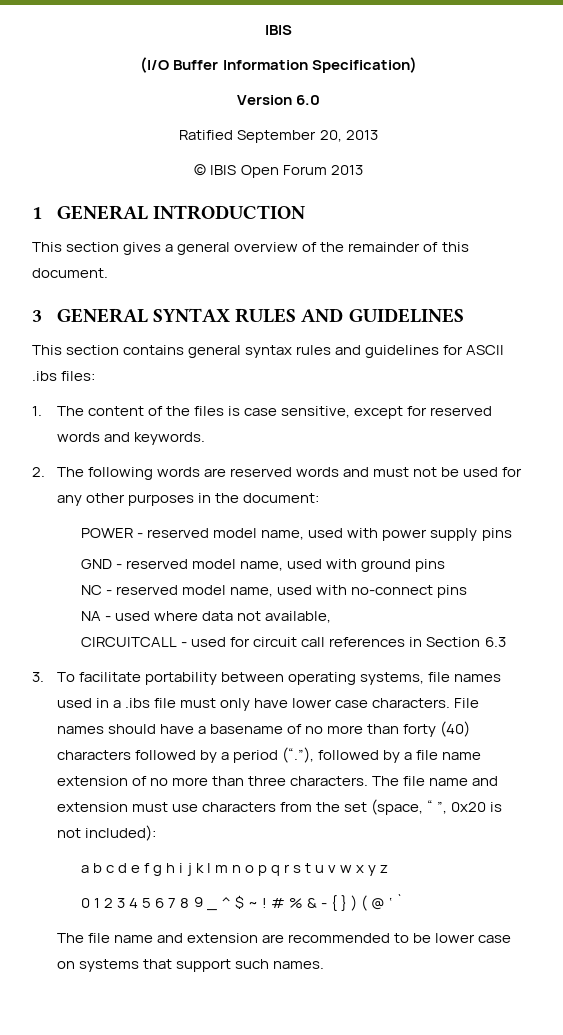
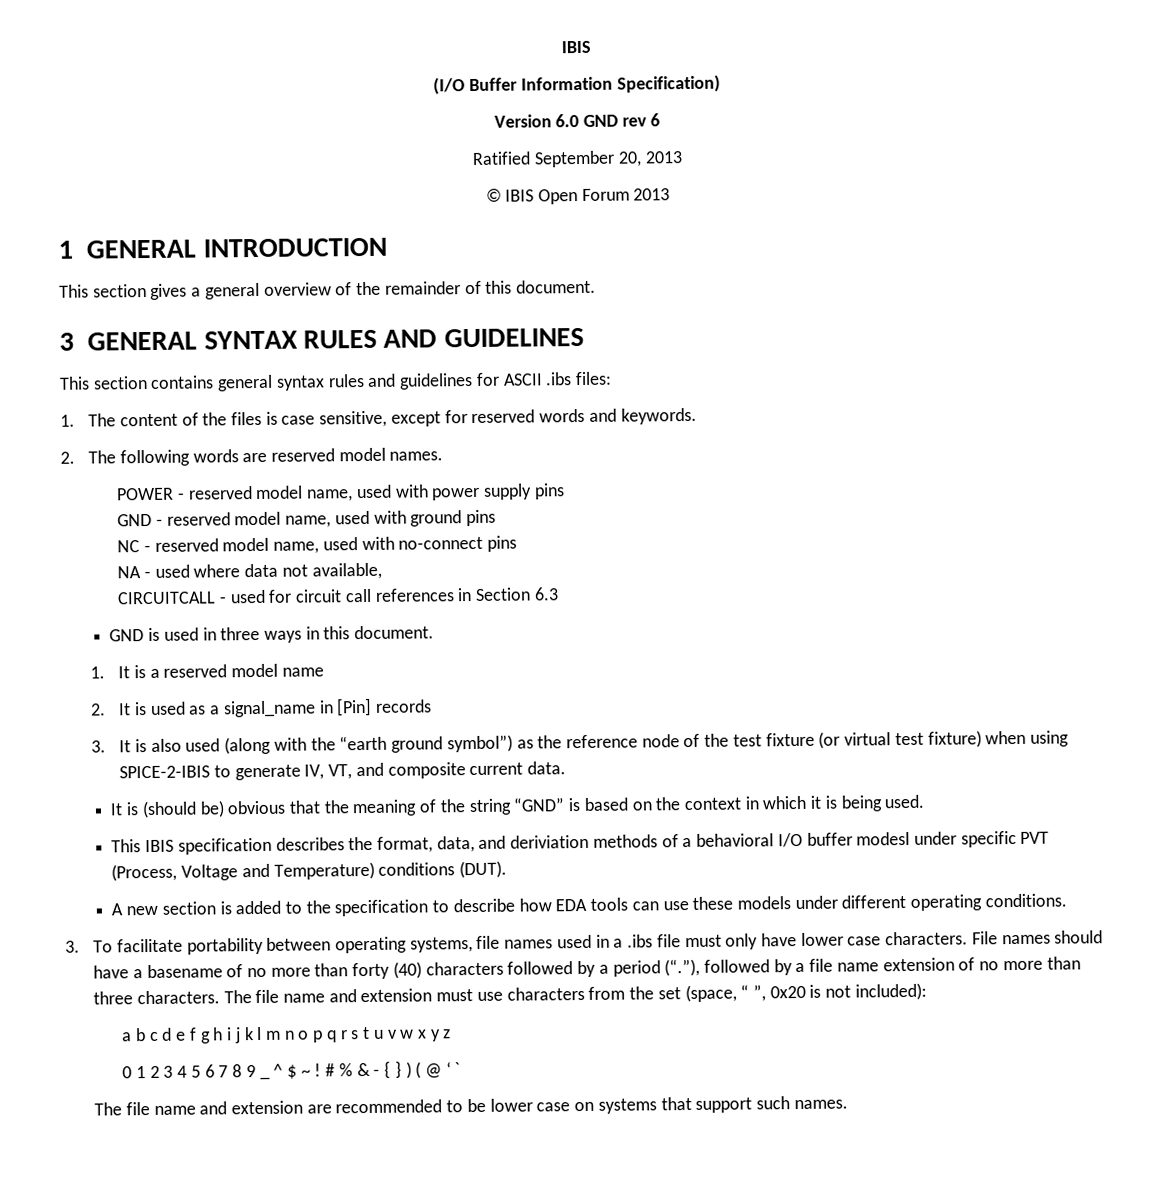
- Version 6.0
+ Version 6.0 GND rev 6
- 2. The following words are reserved words and must not be used for any other purposes in the document:
+ 2. The following words are reserved model names.
+ GND is used in three ways in this document.
+ 1. It is a reserved model name
+ 2. It is used as a signal_name in [Pin] records
+ 3. It is also used (along with the “earth ground symbol”) as the reference node of the test fixture (or virtual test fixture) when using SPICE-2-IBIS to generate IV, VT, and composite current data.
+ It is (should be) obvious that the meaning of the string “GND” is based on the context in which it is being used.
+ This IBIS specification describes the format, data, and deriviation methods of a behavioral I/O buffer modesl under specific PVT (Process, Voltage and Temperature) conditions (DUT).
+ A new section is added to the specification to describe how EDA tools can use these models under different operating conditions.

